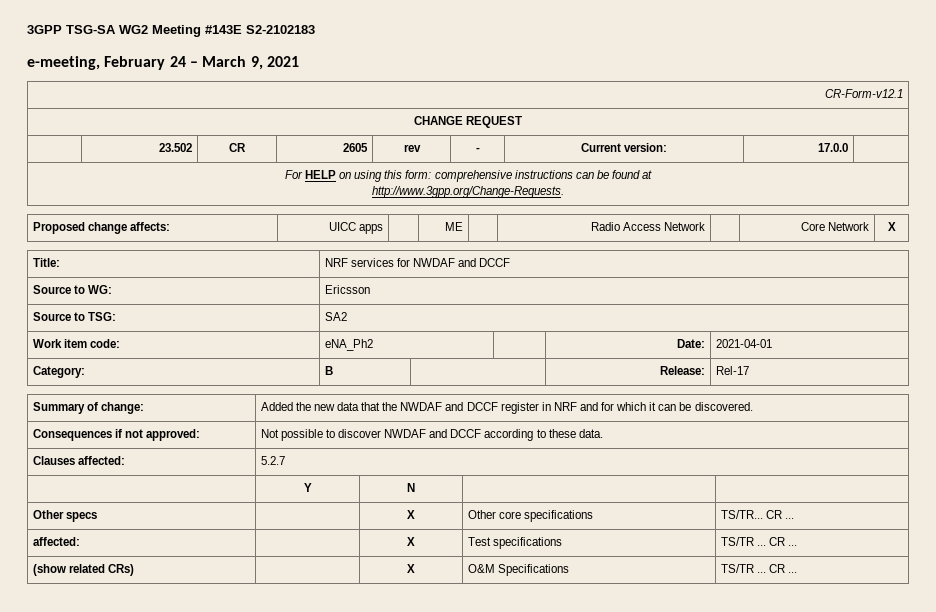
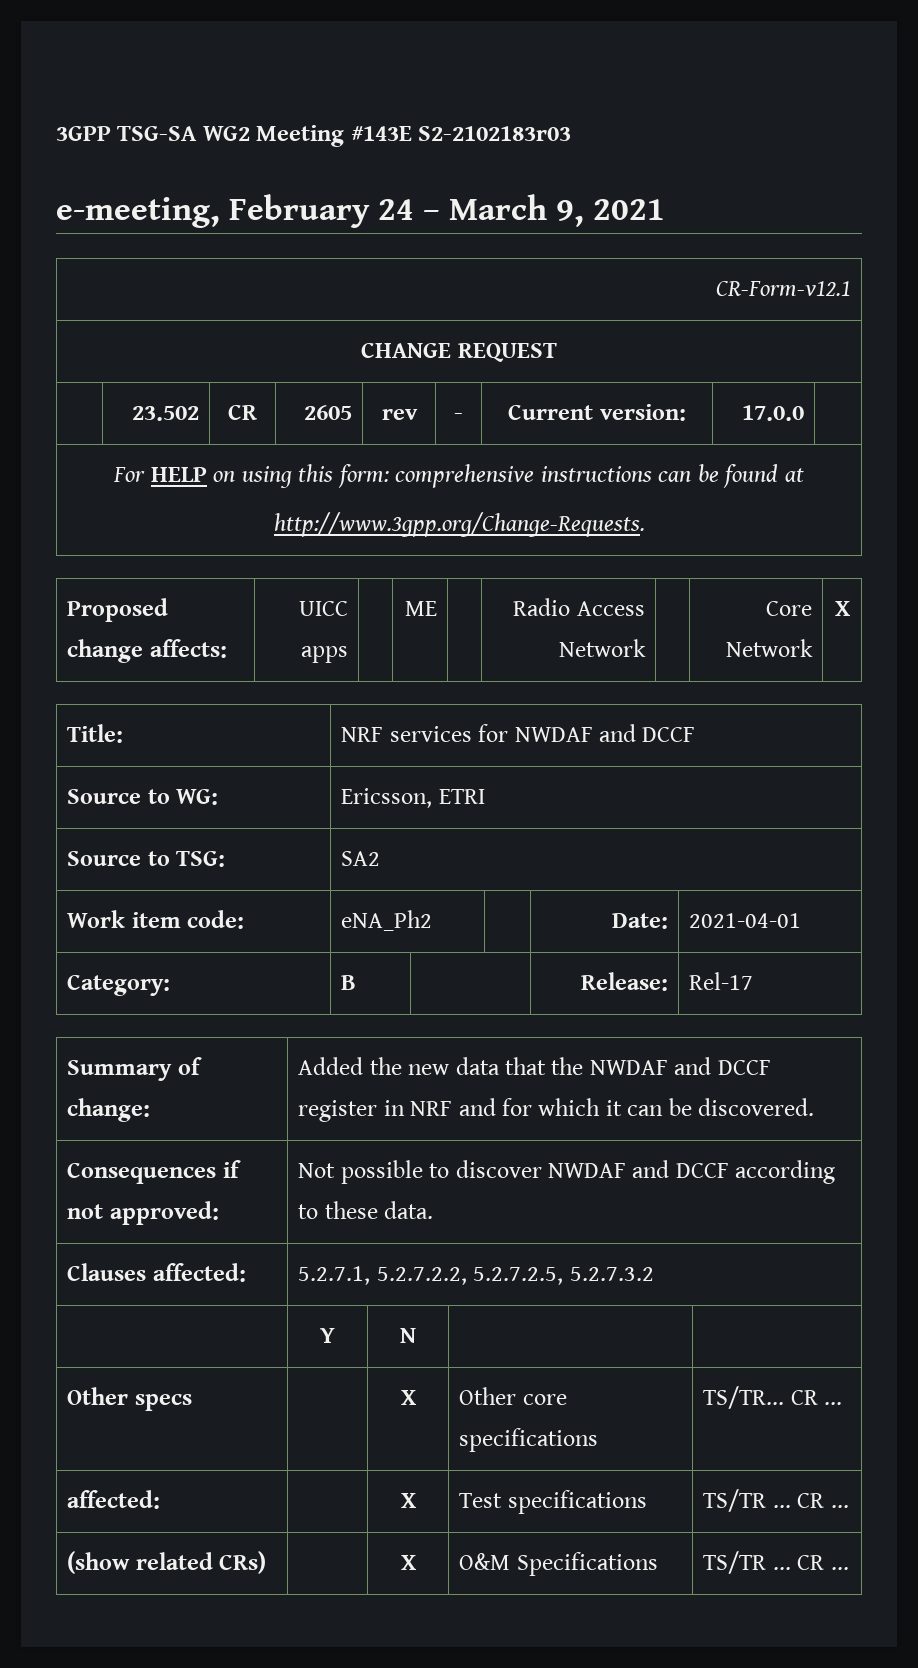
- 3GPP TSG-SA WG2 Meeting #143E S2-2102183
+ 3GPP TSG-SA WG2 Meeting #143E S2-2102183r03
- Source to WG: | Ericsson
+ Source to WG: | Ericsson, ETRI
- Clauses affected: | 5.2.7
+ Clauses affected: | 5.2.7.1, 5.2.7.2.2, 5.2.7.2.5, 5.2.7.3.2

